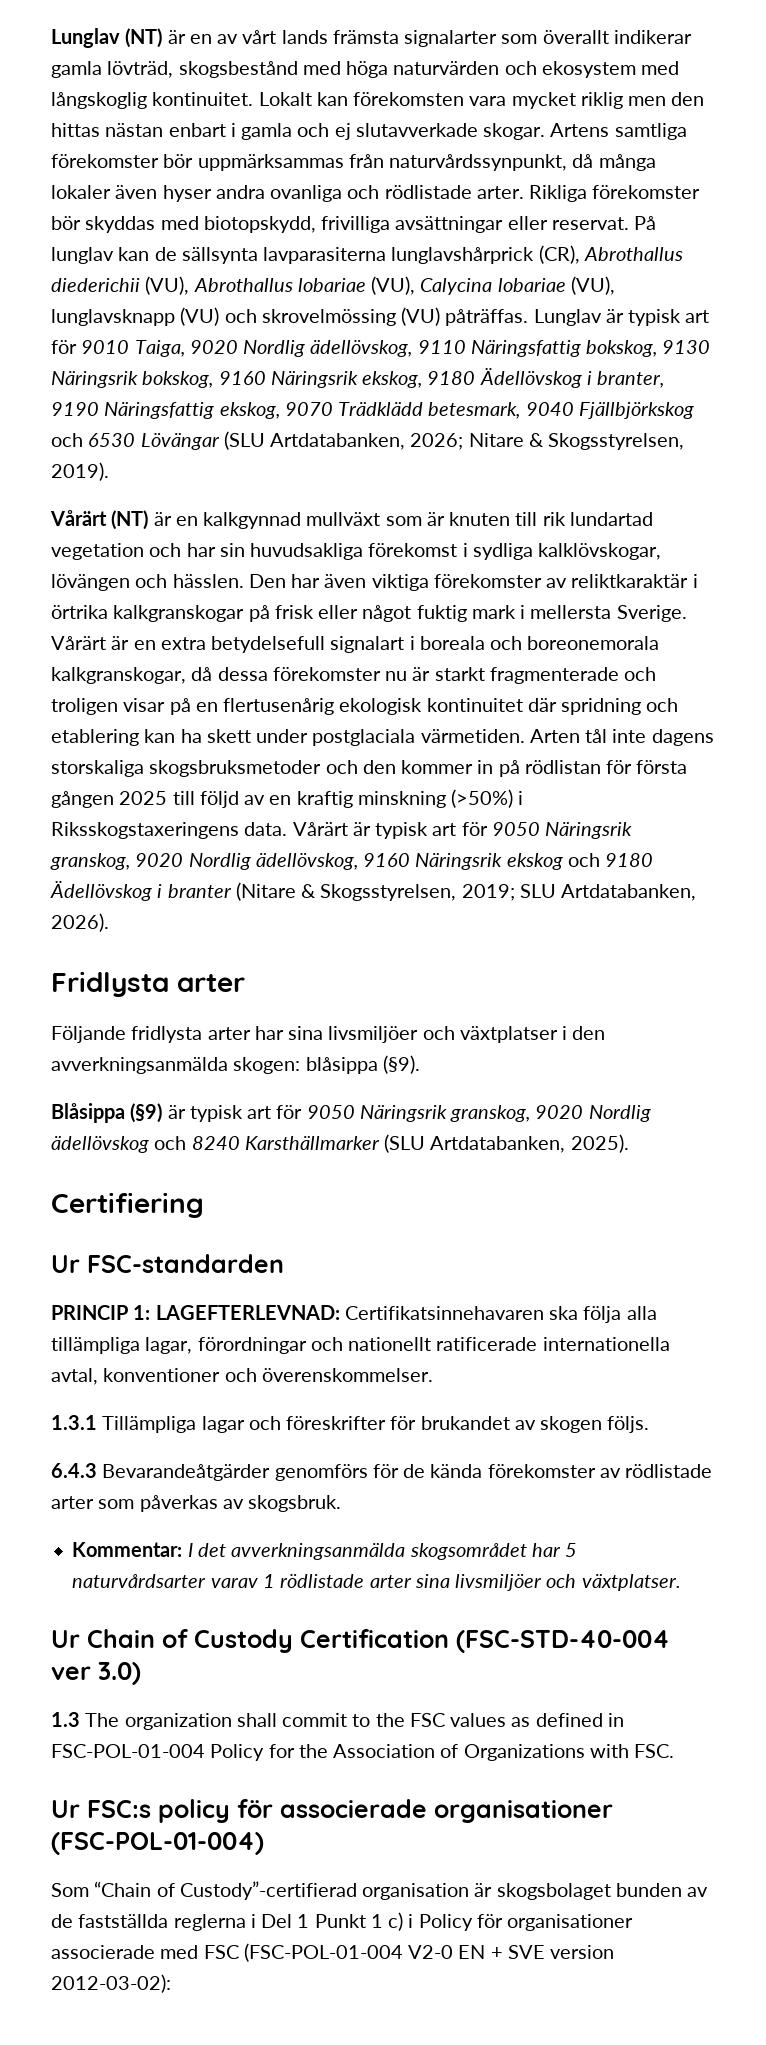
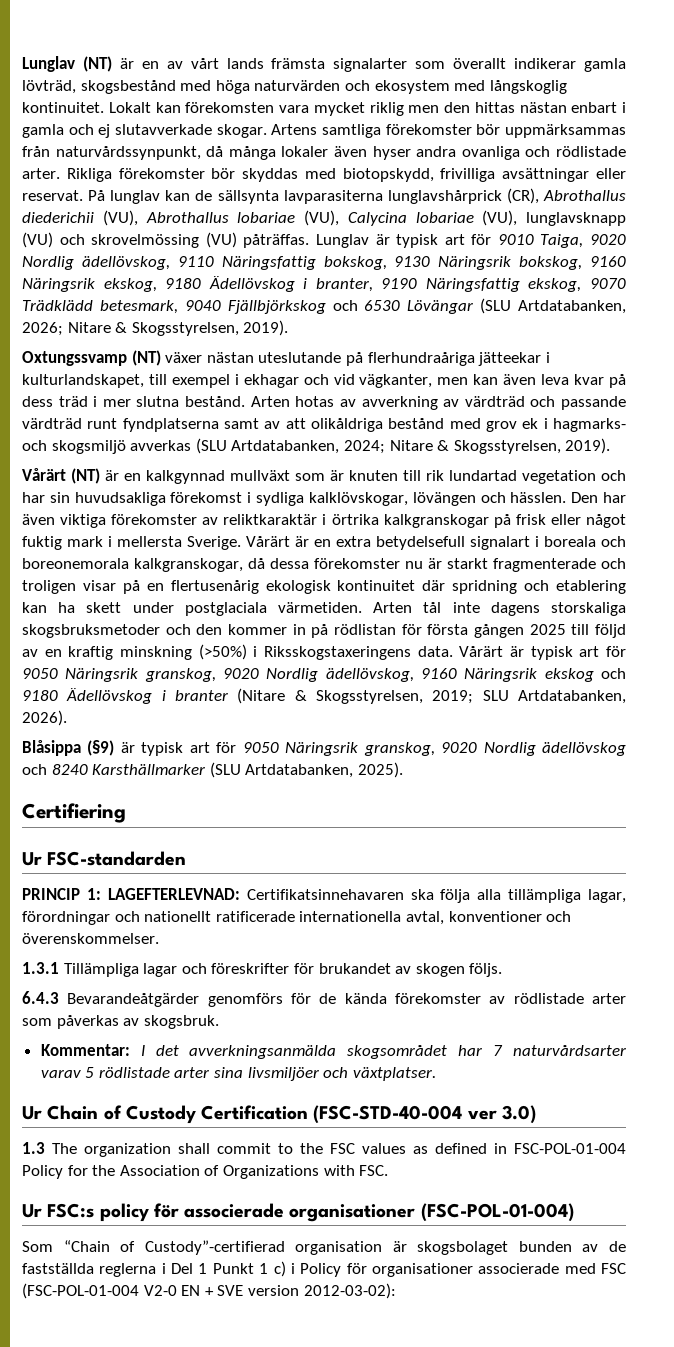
+ Oxtungssvamp (NT) växer nästan uteslutande på flerhundraåriga jätteekar i kulturlandskapet, till exempel i ekhagar och vid vägkanter, men kan även leva kvar på dess träd i mer slutna bestånd. Arten hotas av avverkning av värdträd och passande värdträd runt fyndplatserna samt av att olikåldriga bestånd med grov ek i hagmarks- och skogsmiljö avverkas (SLU Artdatabanken, 2024; Nitare & Skogsstyrelsen, 2019).
- Fridlysta arter
- Följande fridlysta arter har sina livsmiljöer och växtplatser i den avverkningsanmälda skogen: blåsippa (§9).
- Kommentar: I det avverkningsanmälda skogsområdet har 5 naturvårdsarter varav 1 rödlistade arter sina livsmiljöer och växtplatser.
+ Kommentar: I det avverkningsanmälda skogsområdet har 7 naturvårdsarter varav 5 rödlistade arter sina livsmiljöer och växtplatser.

